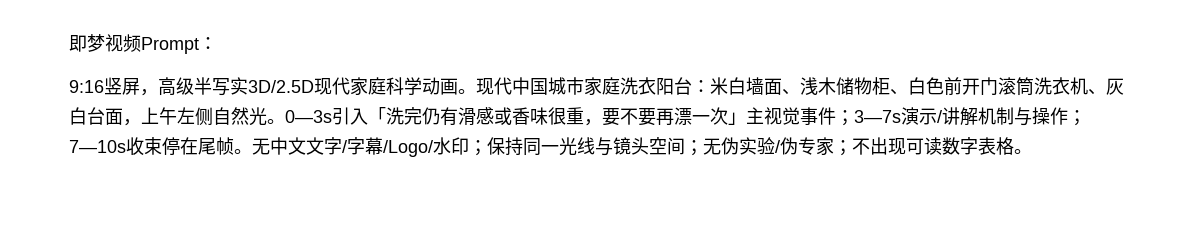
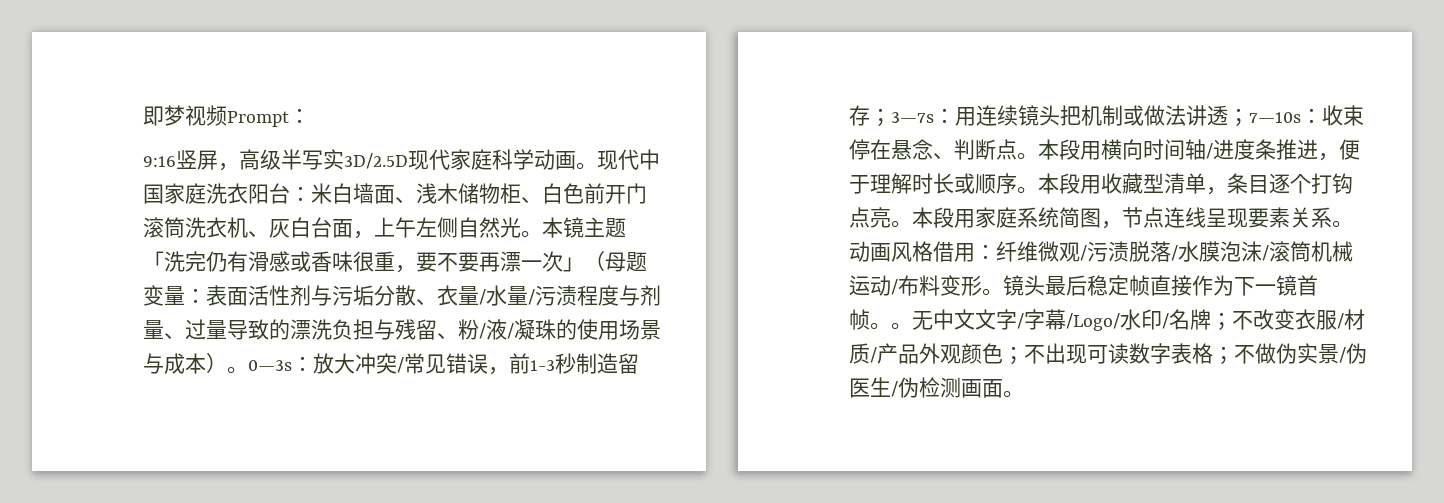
- 现代中国城市家庭洗衣阳台：米白墙面、浅木储物柜、白色前开门滚筒洗衣机、灰白台面，上午左侧自然光。
+ 现代中国家庭洗衣阳台：米白墙面、浅木储物柜、白色前开门滚筒洗衣机、灰白台面，上午左侧自然光。
- 0—3s引入「洗完仍有滑感或香味很重，要不要再漂一次」主视觉事件；3—7s演示/讲解机制与操作；7—10s收束停在尾帧。
+ 本镜主题「洗完仍有滑感或香味很重，要不要再漂一次」（母题变量：表面活性剂与污垢分散、衣量/水量/污渍程度与剂量、过量导致的漂洗负担与残留、粉/液/凝珠的使用场景与成本）。0—3s：放大冲突/常见错误，前1-3秒制造留存；3—7s：用连续镜头把机制或做法讲透；7—10s：收束停在悬念、判断点。本段用横向时间轴/进度条推进，便于理解时长或顺序。本段用收藏型清单，条目逐个打钩点亮。本段用家庭系统简图，节点连线呈现要素关系。动画风格借用：纤维微观/污渍脱落/水膜泡沫/滚筒机械运动/布料变形。镜头最后稳定帧直接作为下一镜首帧。。
- 无中文文字/字幕/Logo/水印；保持同一光线与镜头空间；无伪实验/伪专家；不出现可读数字表格。
+ 无中文文字/字幕/Logo/水印/名牌；不改变衣服/材质/产品外观颜色；不出现可读数字表格；不做伪实景/伪医生/伪检测画面。

